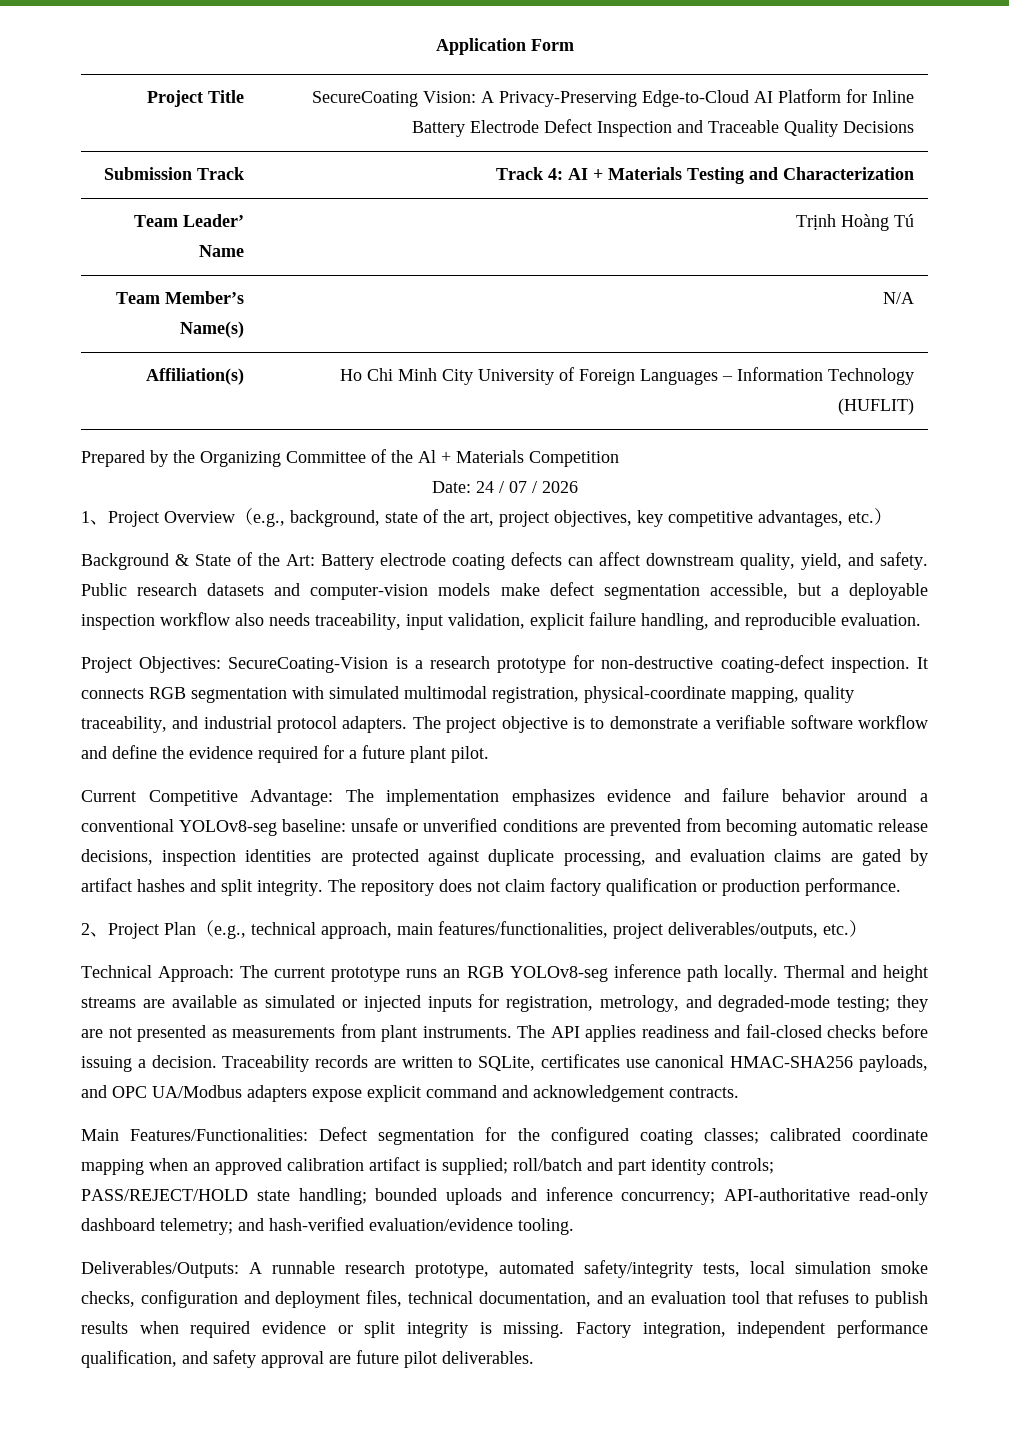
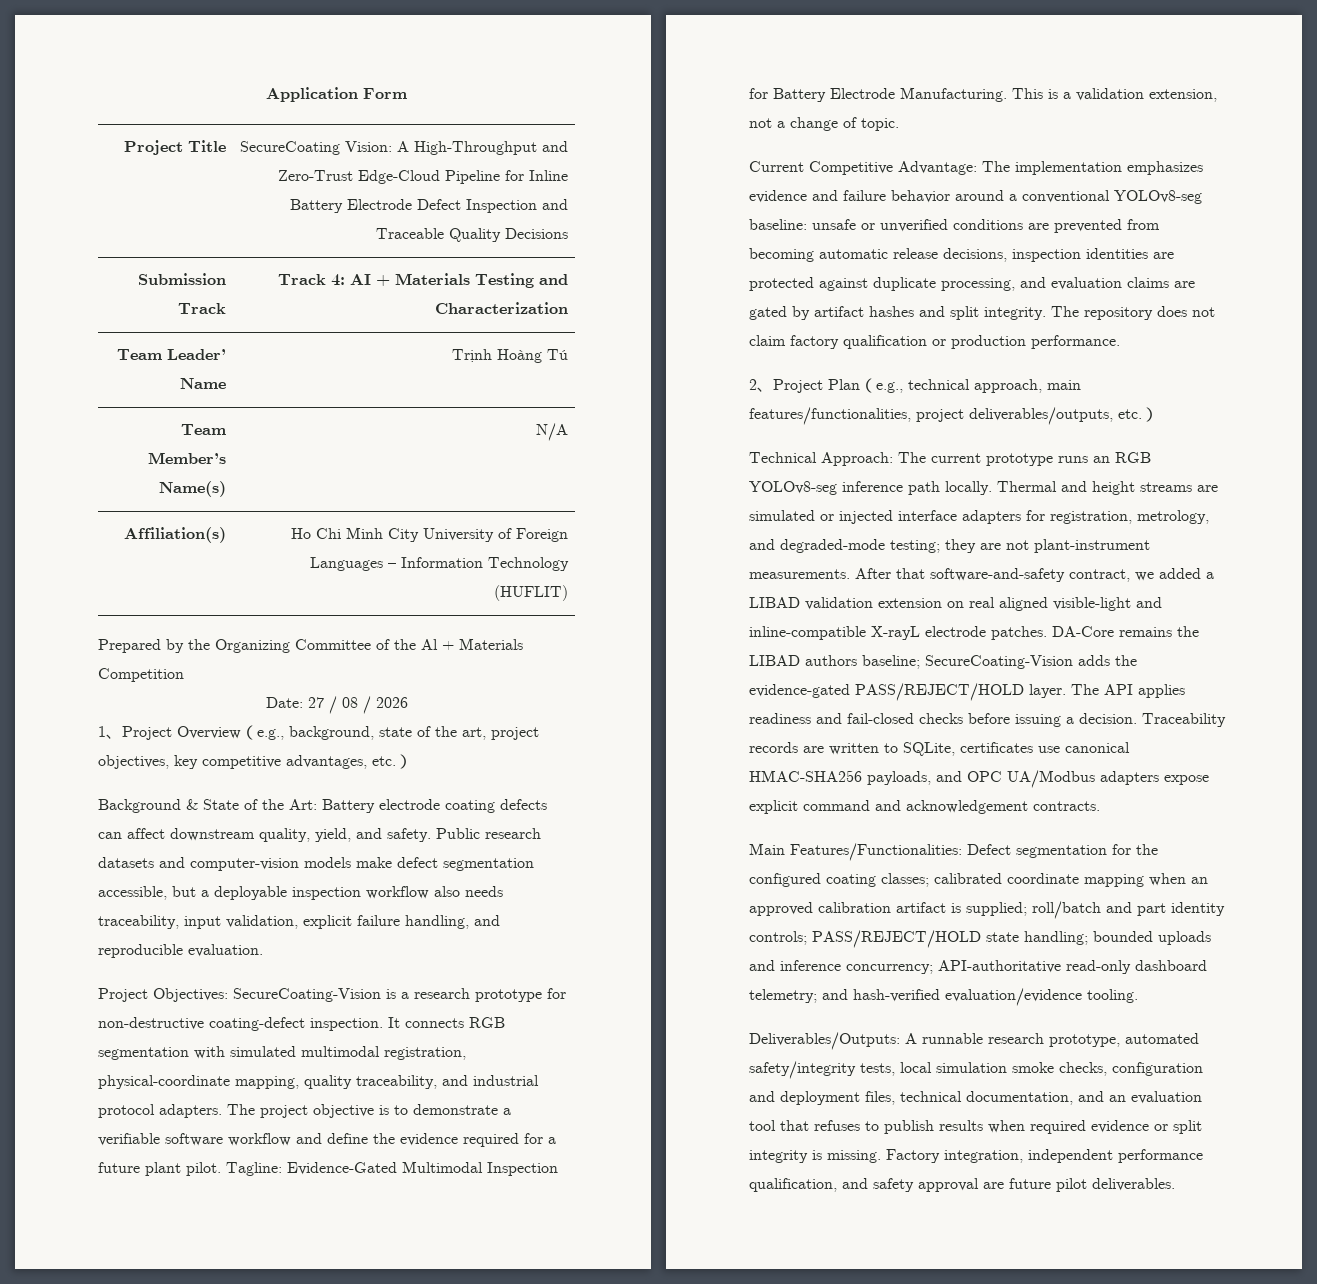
- Project Title | SecureCoating Vision: A Privacy-Preserving Edge-to-Cloud AI Platform for Inline Battery Electrode Defect Inspection and Traceable Quality Decisions
+ Project Title | SecureCoating Vision: A High-Throughput and Zero-Trust Edge-Cloud Pipeline for Inline Battery Electrode Defect Inspection and Traceable Quality Decisions
- Date: 24 / 07 / 2026
+ Date: 27 / 08 / 2026
+ Tagline: Evidence-Gated Multimodal Inspection for Battery Electrode Manufacturing. This is a validation extension, not a change of topic.
- Thermal and height streams are available as simulated or injected inputs for registration, metrology, and degraded-mode testing; they are not presented as measurements from plant instruments.
+ Thermal and height streams are simulated or injected interface adapters for registration, metrology, and degraded-mode testing; they are not plant-instrument measurements. After that software-and-safety contract, we added a LIBAD validation extension on real aligned visible-light and inline-compatible X-rayL electrode patches. DA-Core remains the LIBAD authors baseline; SecureCoating-Vision adds the evidence-gated PASS/REJECT/HOLD layer.

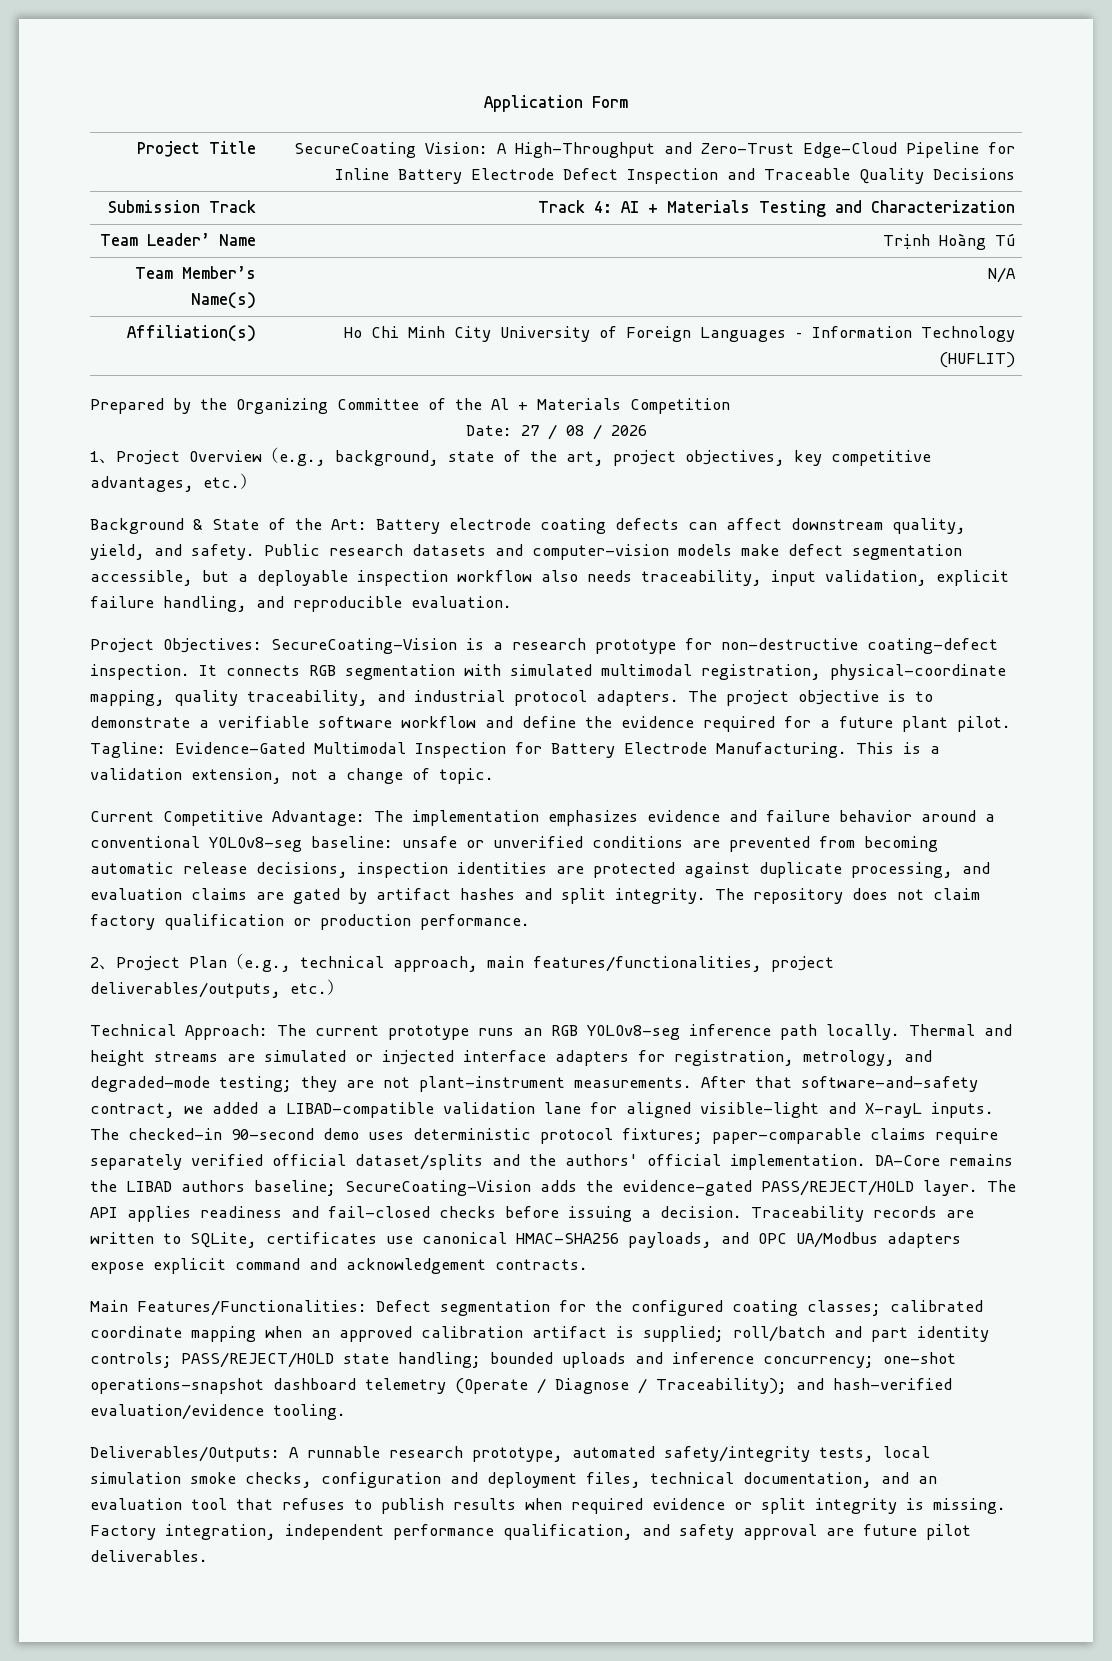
- After that software-and-safety contract, we added a LIBAD validation extension on real aligned visible-light and inline-compatible X-rayL electrode patches.
+ After that software-and-safety contract, we added a LIBAD-compatible validation lane for aligned visible-light and X-rayL inputs. The checked-in 90-second demo uses deterministic protocol fixtures; paper-comparable claims require separately verified official dataset/splits and the authors' official implementation.
- Main Features/Functionalities: Defect segmentation for the configured coating classes; calibrated coordinate mapping when an approved calibration artifact is supplied; roll/batch and part identity controls; PASS/REJECT/HOLD state handling; bounded uploads and inference concurrency; API-authoritative read-only dashboard telemetry; and hash-verified evaluation/evidence tooling.
+ Main Features/Functionalities: Defect segmentation for the configured coating classes; calibrated coordinate mapping when an approved calibration artifact is supplied; roll/batch and part identity controls; PASS/REJECT/HOLD state handling; bounded uploads and inference concurrency; one-shot operations-snapshot dashboard telemetry (Operate / Diagnose / Traceability); and hash-verified evaluation/evidence tooling.

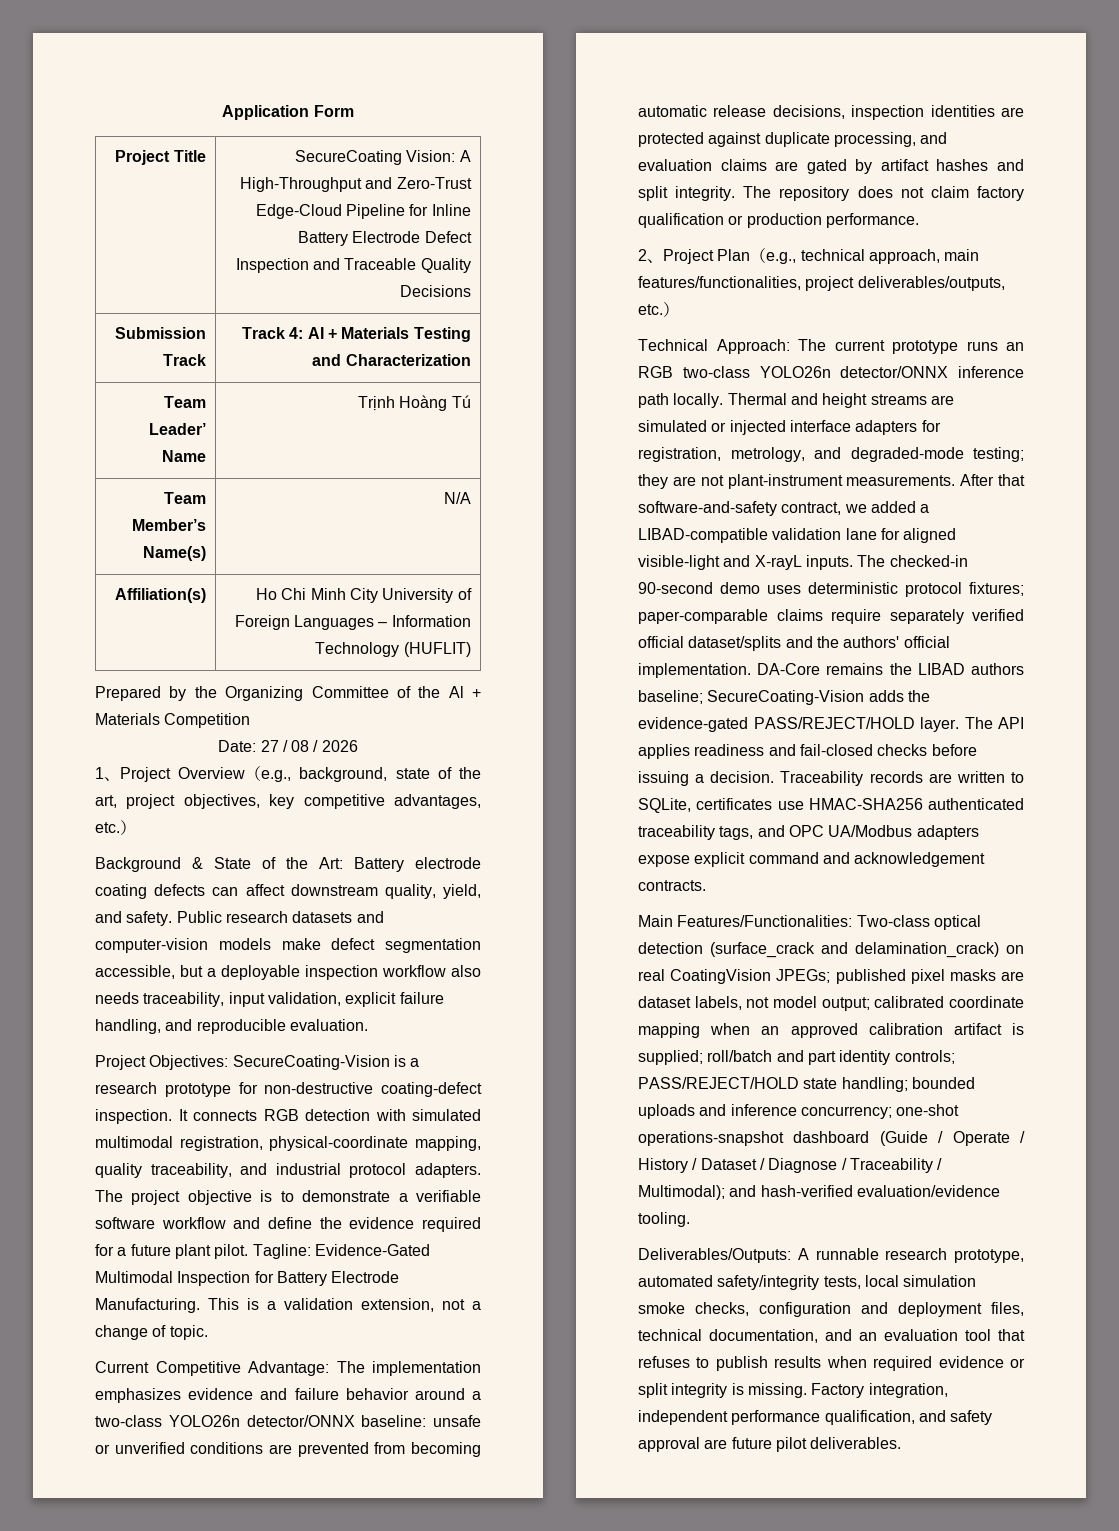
- It connects RGB segmentation with simulated multimodal registration, physical-coordinate mapping, quality traceability, and industrial protocol adapters.
+ It connects RGB detection with simulated multimodal registration, physical-coordinate mapping, quality traceability, and industrial protocol adapters.
- Current Competitive Advantage: The implementation emphasizes evidence and failure behavior around a conventional YOLOv8-seg baseline: unsafe or unverified conditions are prevented from becoming automatic release decisions, inspection identities are protected against duplicate processing, and evaluation claims are gated by artifact hashes and split integrity.
+ Current Competitive Advantage: The implementation emphasizes evidence and failure behavior around a two-class YOLO26n detector/ONNX baseline: unsafe or unverified conditions are prevented from becoming automatic release decisions, inspection identities are protected against duplicate processing, and evaluation claims are gated by artifact hashes and split integrity.
- Technical Approach: The current prototype runs an RGB YOLOv8-seg inference path locally.
+ Technical Approach: The current prototype runs an RGB two-class YOLO26n detector/ONNX inference path locally.
- Traceability records are written to SQLite, certificates use canonical HMAC-SHA256 payloads, and OPC UA/Modbus adapters expose explicit command and acknowledgement contracts.
+ Traceability records are written to SQLite, certificates use HMAC-SHA256 authenticated traceability tags, and OPC UA/Modbus adapters expose explicit command and acknowledgement contracts.
- Main Features/Functionalities: Defect segmentation for the configured coating classes; calibrated coordinate mapping when an approved calibration artifact is supplied; roll/batch and part identity controls; PASS/REJECT/HOLD state handling; bounded uploads and inference concurrency; one-shot operations-snapshot dashboard telemetry (Operate / Diagnose / Traceability); and hash-verified evaluation/evidence tooling.
+ Main Features/Functionalities: Two-class optical detection (surface_crack and delamination_crack) on real CoatingVision JPEGs; published pixel masks are dataset labels, not model output; calibrated coordinate mapping when an approved calibration artifact is supplied; roll/batch and part identity controls; PASS/REJECT/HOLD state handling; bounded uploads and inference concurrency; one-shot operations-snapshot dashboard (Guide / Operate / History / Dataset / Diagnose / Traceability / Multimodal); and hash-verified evaluation/evidence tooling.

